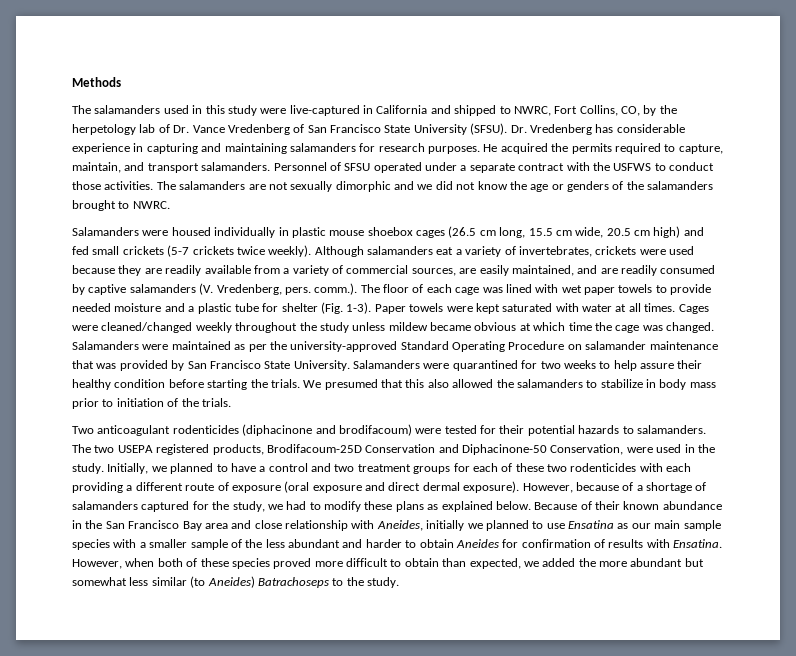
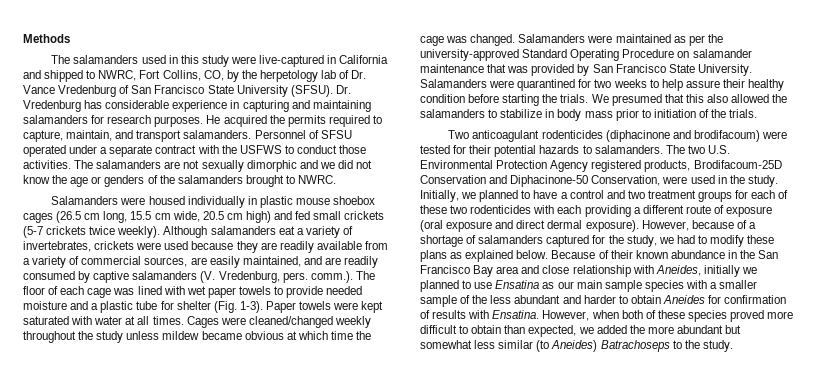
- The salamanders used in this study were live-captured in California and shipped to NWRC, Fort Collins, CO, by the herpetology lab of Dr. Vance Vredenberg of San Francisco State University (SFSU).
+ The salamanders used in this study were live-captured in California and shipped to NWRC, Fort Collins, CO, by the herpetology lab of Dr. Vance Vredenburg of San Francisco State University (SFSU).
- Dr. Vredenberg has considerable experience in capturing and maintaining salamanders for research purposes.
+ Dr. Vredenburg has considerable experience in capturing and maintaining salamanders for research purposes.
- Although salamanders eat a variety of invertebrates, crickets were used because they are readily available from a variety of commercial sources, are easily maintained, and are readily consumed by captive salamanders (V. Vredenberg, pers. comm.). The floor of each cage was lined with wet paper towels to provide needed moisture and a plastic tube for shelter (Fig. 1-3).
+ Although salamanders eat a variety of invertebrates, crickets were used because they are readily available from a variety of commercial sources, are easily maintained, and are readily consumed by captive salamanders (V. Vredenburg, pers. comm.). The floor of each cage was lined with wet paper towels to provide needed moisture and a plastic tube for shelter (Fig. 1-3).
- The two USEPA registered products, Brodifacoum-25D Conservation and Diphacinone-50 Conservation, were used in the study.
+ The two U.S. Environmental Protection Agency registered products, Brodifacoum-25D Conservation and Diphacinone-50 Conservation, were used in the study.

